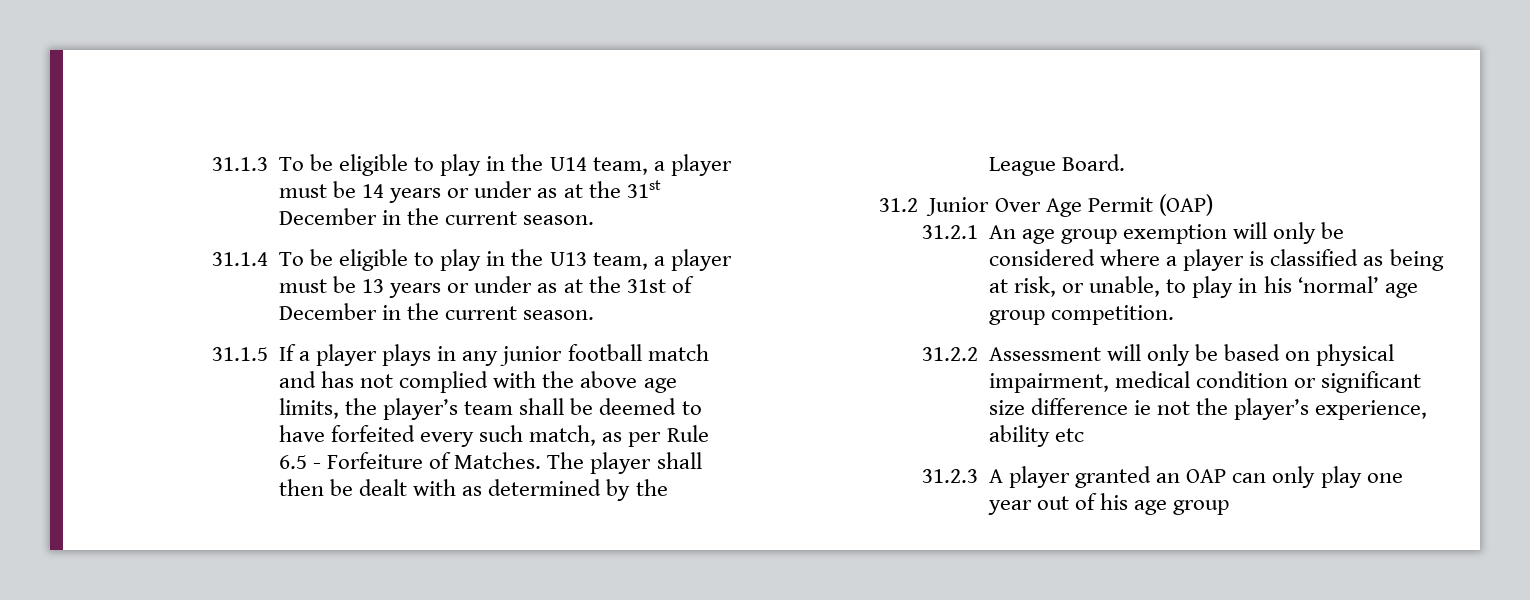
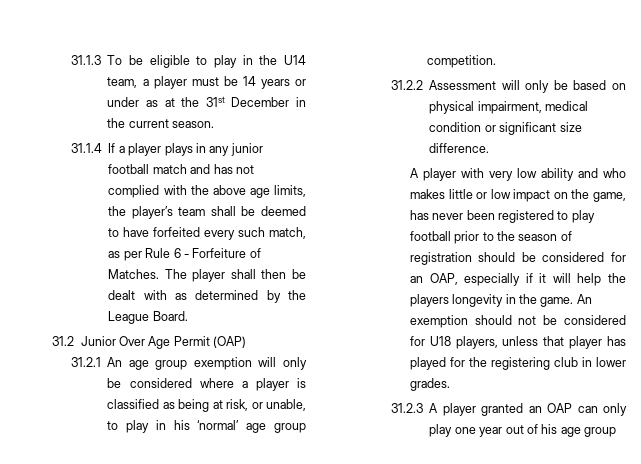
- 31.1.4 To be eligible to play in the U13 team, a player must be 13 years or under as at the 31st of December in the current season.
- 31.1.5 If a player plays in any junior football match and has not complied with the above age limits, the player’s team shall be deemed to have forfeited every such match, as per Rule 6.5 - Forfeiture of Matches.
+ 31.1.4 If a player plays in any junior football match and has not complied with the above age limits, the player’s team shall be deemed to have forfeited every such match, as per Rule 6 - Forfeiture of Matches.
- 31.2.2 Assessment will only be based on physical impairment, medical condition or significant size difference ie not the player’s experience, ability etc
+ 31.2.2 Assessment will only be based on physical impairment, medical condition or significant size difference.
+ A player with very low ability and who makes little or low impact on the game, has never been registered to play football prior to the season of registration should be considered for an OAP, especially if it will help the players longevity in the game. An exemption should not be considered for U18 players, unless that player has played for the registering club in lower grades.

